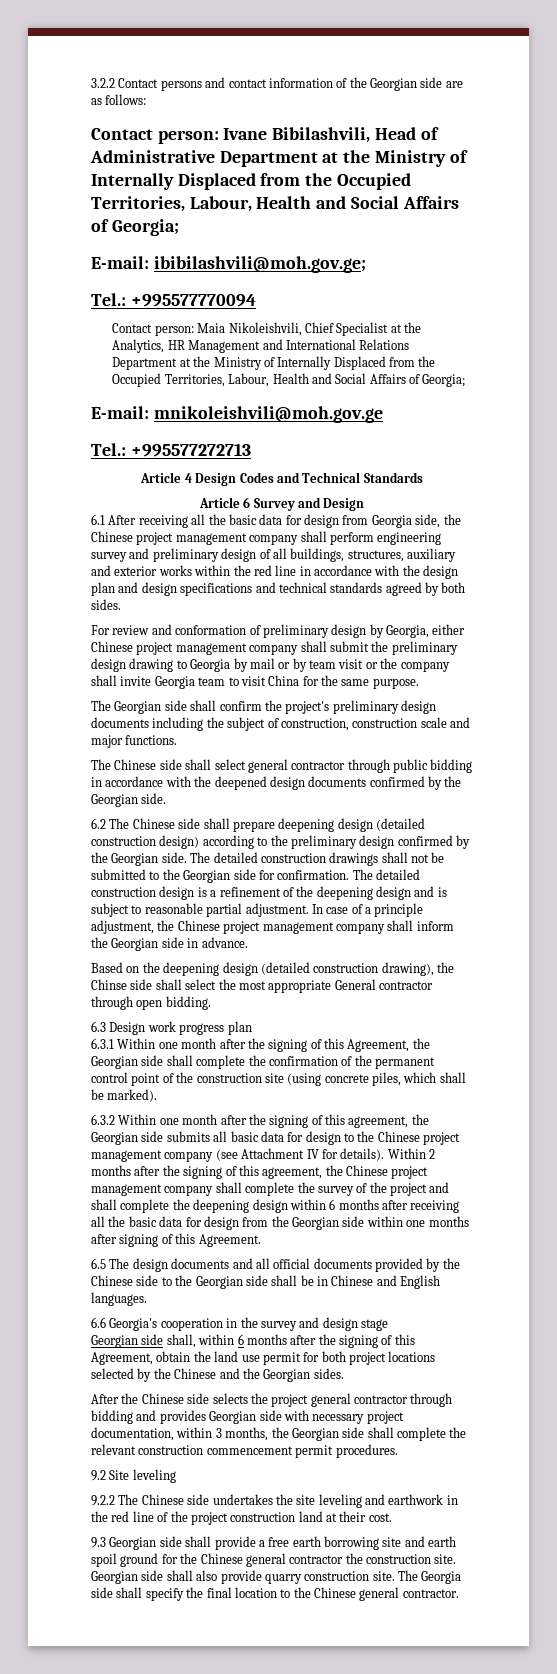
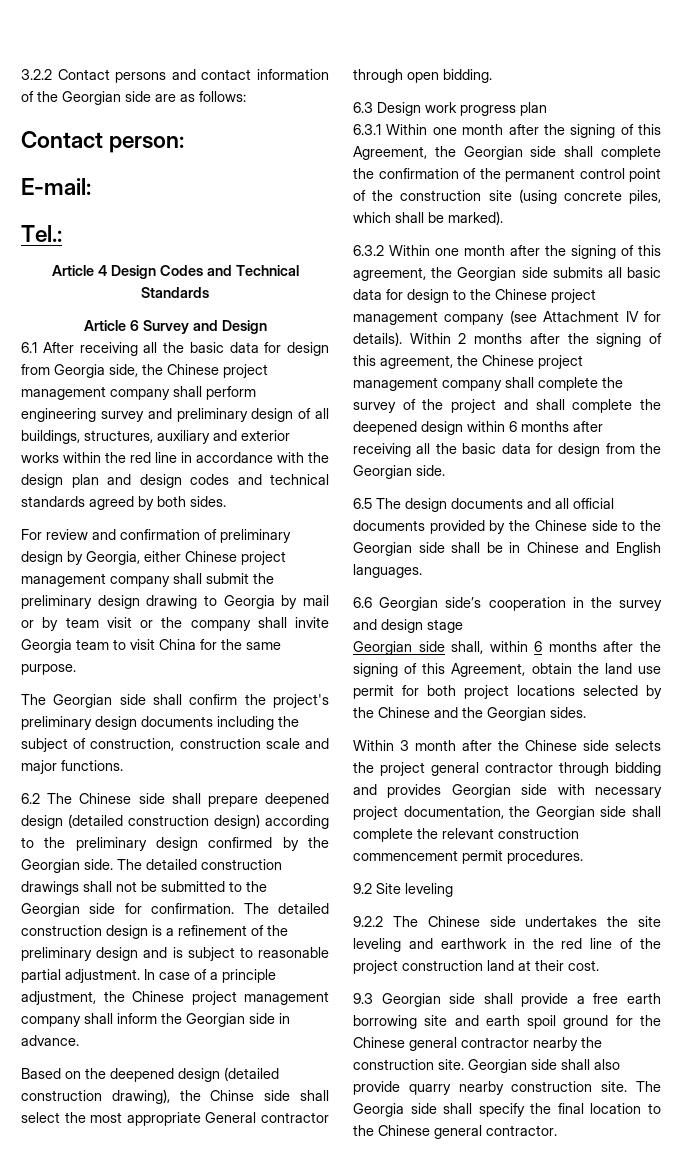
- Contact person: Ivane Bibilashvili, Head of Administrative Department at the Ministry of Internally Displaced from the Occupied Territories, Labour, Health and Social Affairs of Georgia;
- E-mail: ibibilashvili@moh.gov.ge;
- Tel.: +995577770094
- Contact person: Maia Nikoleishvili, Chief Specialist at the Analytics, HR Management and International Relations Department at the Ministry of Internally Displaced from the Occupied Territories, Labour, Health and Social Affairs of Georgia;
- E-mail: mnikoleishvili@moh.gov.ge
- Tel.: +995577272713
+ Contact person:
+ E-mail:
+ Tel.:
- 6.1 After receiving all the basic data for design from Georgia side, the Chinese project management company shall perform engineering survey and preliminary design of all buildings, structures, auxiliary and exterior works within the red line in accordance with the design plan and design specifications and technical standards agreed by both sides.
+ 6.1 After receiving all the basic data for design from Georgia side, the Chinese project management company shall perform engineering survey and preliminary design of all buildings, structures, auxiliary and exterior works within the red line in accordance with the design plan and design codes and technical standards agreed by both sides.
- For review and conformation of preliminary design by Georgia, either Chinese project management company shall submit the preliminary design drawing to Georgia by mail or by team visit or the company shall invite Georgia team to visit China for the same purpose.
+ For review and confirmation of preliminary design by Georgia, either Chinese project management company shall submit the preliminary design drawing to Georgia by mail or by team visit or the company shall invite Georgia team to visit China for the same purpose.
- The Chinese side shall select general contractor through public bidding in accordance with the deepened design documents confirmed by the Georgian side.
- 6.2 The Chinese side shall prepare deepening design (detailed construction design) according to the preliminary design confirmed by the Georgian side.
+ 6.2 The Chinese side shall prepare deepened design (detailed construction design) according to the preliminary design confirmed by the Georgian side.
- The detailed construction design is a refinement of the deepening design and is subject to reasonable partial adjustment.
+ The detailed construction design is a refinement of the preliminary design and is subject to reasonable partial adjustment.
- Based on the deepening design (detailed construction drawing), the Chinse side shall select the most appropriate General contractor through open bidding.
+ Based on the deepened design (detailed construction drawing), the Chinse side shall select the most appropriate General contractor through open bidding.
- Within 2 months after the signing of this agreement, the Chinese project management company shall complete the survey of the project and shall complete the deepening design within 6 months after receiving all the basic data for design from the Georgian side within one months after signing of this Agreement.
+ Within 2 months after the signing of this agreement, the Chinese project management company shall complete the survey of the project and shall complete the deepened design within 6 months after receiving all the basic data for design from the Georgian side.
- 6.6 Georgia's cooperation in the survey and design stage
+ 6.6 Georgian side’s cooperation in the survey and design stage
- After the Chinese side selects the project general contractor through bidding and provides Georgian side with necessary project documentation, within 3 months, the Georgian side shall complete the relevant construction commencement permit procedures.
+ Within 3 month after the Chinese side selects the project general contractor through bidding and provides Georgian side with necessary project documentation, the Georgian side shall complete the relevant construction commencement permit procedures.
- 9.3 Georgian side shall provide a free earth borrowing site and earth spoil ground for the Chinese general contractor the construction site.
+ 9.3 Georgian side shall provide a free earth borrowing site and earth spoil ground for the Chinese general contractor nearby the construction site.
- Georgian side shall also provide quarry construction site.
+ Georgian side shall also provide quarry nearby construction site.

